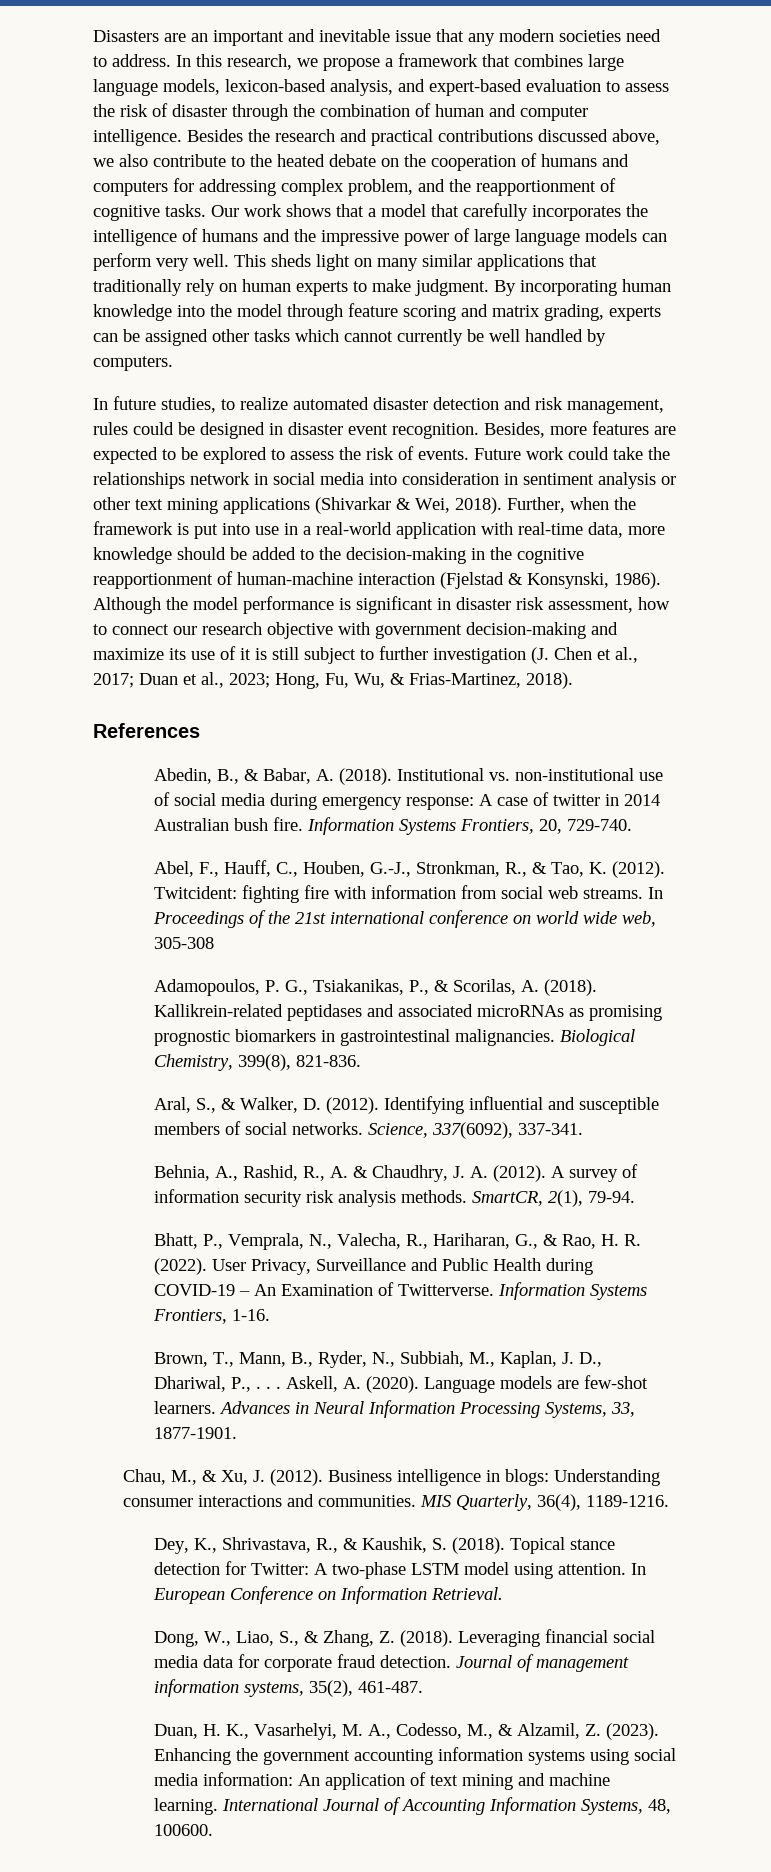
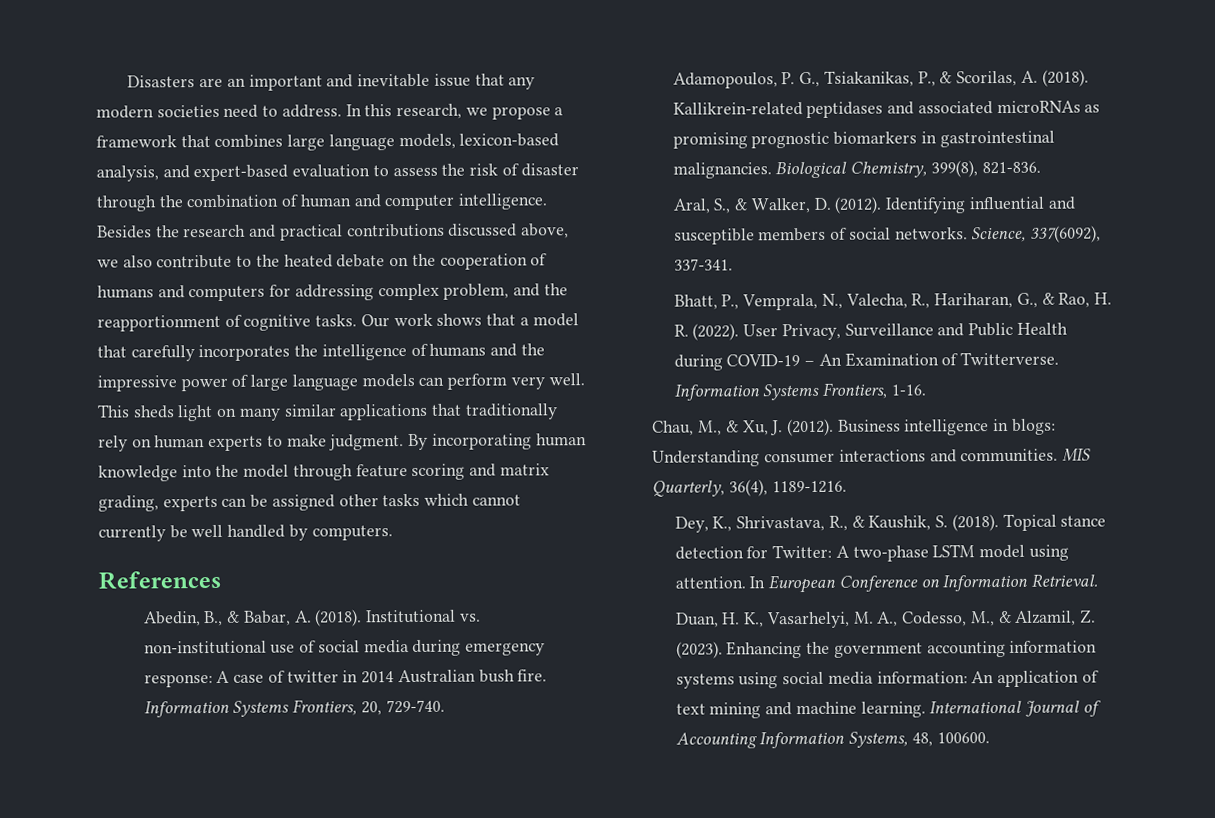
- In future studies, to realize automated disaster detection and risk management, rules could be designed in disaster event recognition. Besides, more features are expected to be explored to assess the risk of events. Future work could take the relationships network in social media into consideration in sentiment analysis or other text mining applications (Shivarkar & Wei, 2018). Further, when the framework is put into use in a real-world application with real-time data, more knowledge should be added to the decision-making in the cognitive reapportionment of human-machine interaction (Fjelstad & Konsynski, 1986). Although the model performance is significant in disaster risk assessment, how to connect our research objective with government decision-making and maximize its use of it is still subject to further investigation (J. Chen et al., 2017; Duan et al., 2023; Hong, Fu, Wu, & Frias-Martinez, 2018).
- Abel, F., Hauff, C., Houben, G.-J., Stronkman, R., & Tao, K. (2012). Twitcident: fighting fire with information from social web streams. In Proceedings of the 21st international conference on world wide web, 305-308
- Behnia, A., Rashid, R., A. & Chaudhry, J. A. (2012). A survey of information security risk analysis methods. SmartCR, 2(1), 79-94.
- Brown, T., Mann, B., Ryder, N., Subbiah, M., Kaplan, J. D., Dhariwal, P., . . . Askell, A. (2020). Language models are few-shot learners. Advances in Neural Information Processing Systems, 33, 1877-1901.
- Dong, W., Liao, S., & Zhang, Z. (2018). Leveraging financial social media data for corporate fraud detection. Journal of management information systems, 35(2), 461-487.

